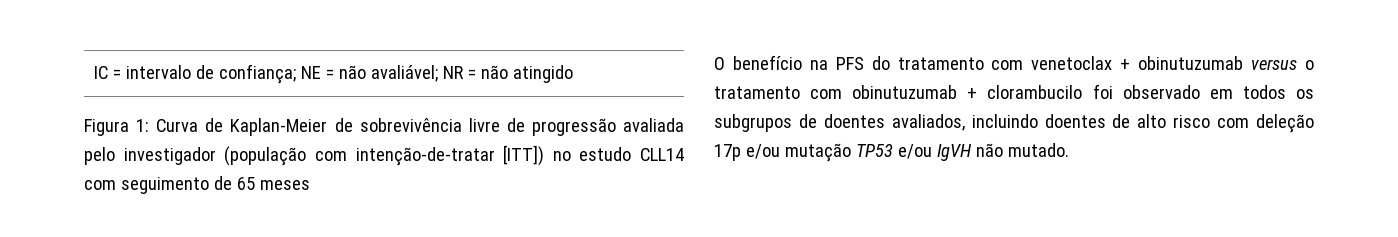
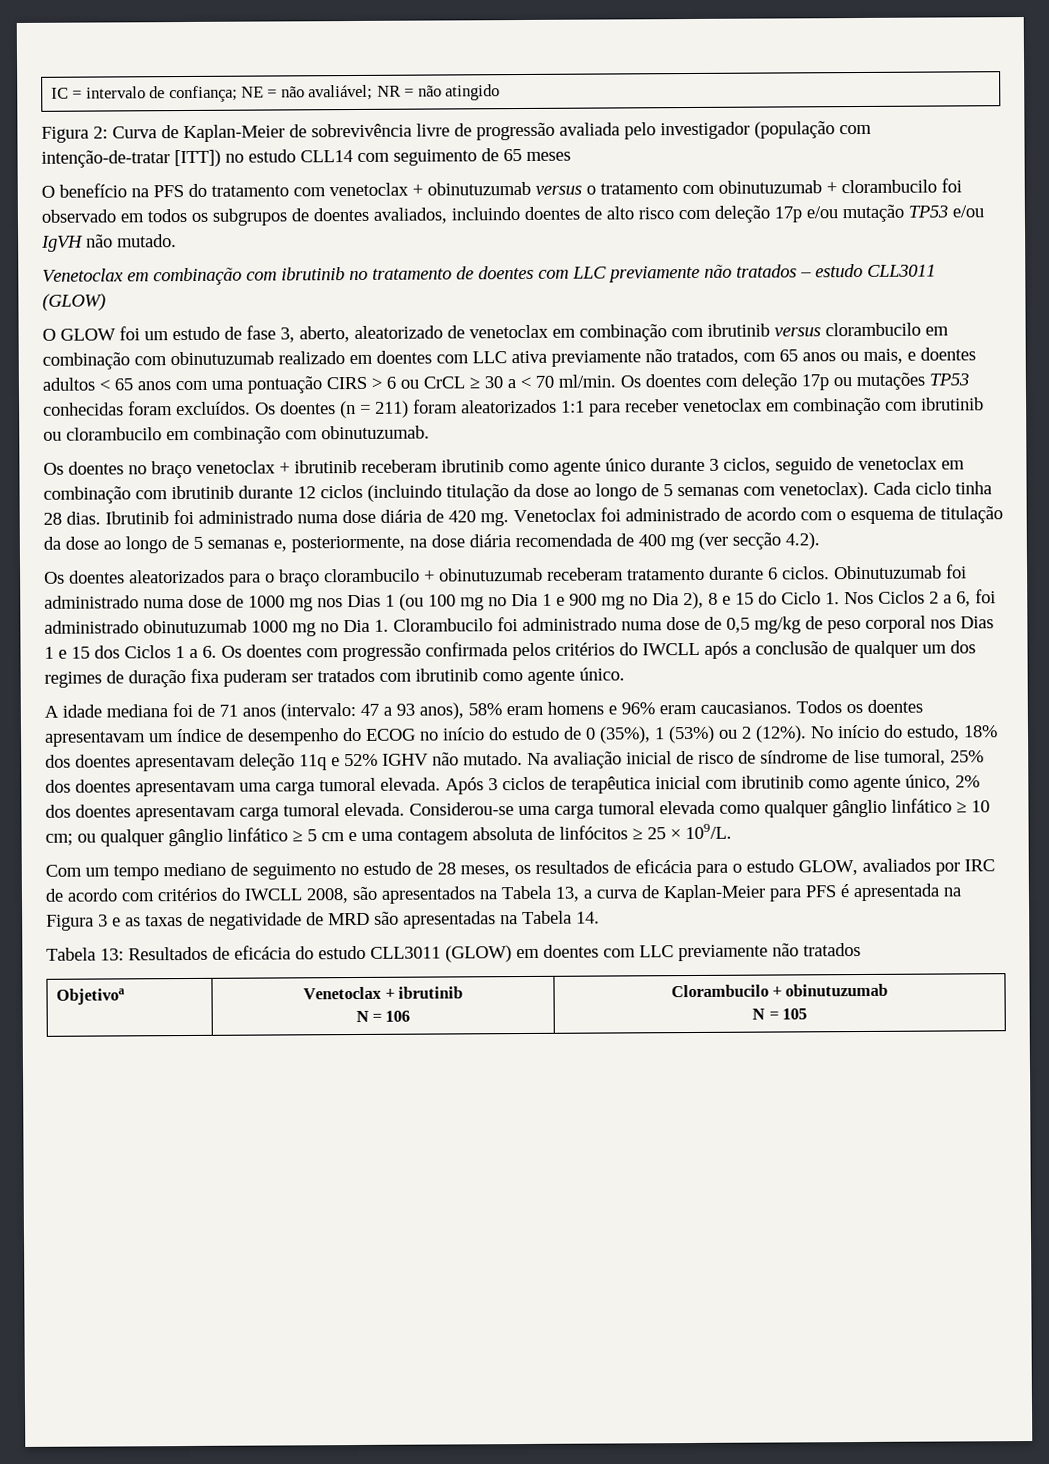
- Figura 1: Curva de Kaplan-Meier de sobrevivência livre de progressão avaliada pelo investigador (população com intenção-de-tratar [ITT]) no estudo CLL14 com seguimento de 65 meses
+ Figura 2: Curva de Kaplan-Meier de sobrevivência livre de progressão avaliada pelo investigador (população com intenção-de-tratar [ITT]) no estudo CLL14 com seguimento de 65 meses
+ Venetoclax em combinação com ibrutinib no tratamento de doentes com LLC previamente não tratados – estudo CLL3011 (GLOW)
+ O GLOW foi um estudo de fase 3, aberto, aleatorizado de venetoclax em combinação com ibrutinib versus clorambucilo em combinação com obinutuzumab realizado em doentes com LLC ativa previamente não tratados, com 65 anos ou mais, e doentes adultos < 65 anos com uma pontuação CIRS > 6 ou CrCL ≥ 30 a < 70 ml/min. Os doentes com deleção 17p ou mutações TP53 conhecidas foram excluídos. Os doentes (n = 211) foram aleatorizados 1:1 para receber venetoclax em combinação com ibrutinib ou clorambucilo em combinação com obinutuzumab.
+ Os doentes no braço venetoclax + ibrutinib receberam ibrutinib como agente único durante 3 ciclos, seguido de venetoclax em combinação com ibrutinib durante 12 ciclos (incluindo titulação da dose ao longo de 5 semanas com venetoclax). Cada ciclo tinha 28 dias. Ibrutinib foi administrado numa dose diária de 420 mg. Venetoclax foi administrado de acordo com o esquema de titulação da dose ao longo de 5 semanas e, posteriormente, na dose diária recomendada de 400 mg (ver secção 4.2).
+ Os doentes aleatorizados para o braço clorambucilo + obinutuzumab receberam tratamento durante 6 ciclos. Obinutuzumab foi administrado numa dose de 1000 mg nos Dias 1 (ou 100 mg no Dia 1 e 900 mg no Dia 2), 8 e 15 do Ciclo 1. Nos Ciclos 2 a 6, foi administrado obinutuzumab 1000 mg no Dia 1. Clorambucilo foi administrado numa dose de 0,5 mg/kg de peso corporal nos Dias 1 e 15 dos Ciclos 1 a 6. Os doentes com progressão confirmada pelos critérios do IWCLL após a conclusão de qualquer um dos regimes de duração fixa puderam ser tratados com ibrutinib como agente único.
+ A idade mediana foi de 71 anos (intervalo: 47 a 93 anos), 58% eram homens e 96% eram caucasianos. Todos os doentes apresentavam um índice de desempenho do ECOG no início do estudo de 0 (35%), 1 (53%) ou 2 (12%). No início do estudo, 18% dos doentes apresentavam deleção 11q e 52% IGHV não mutado. Na avaliação inicial de risco de síndrome de lise tumoral, 25% dos doentes apresentavam uma carga tumoral elevada. Após 3 ciclos de terapêutica inicial com ibrutinib como agente único, 2% dos doentes apresentavam carga tumoral elevada. Considerou-se uma carga tumoral elevada como qualquer gânglio linfático ≥ 10 cm; ou qualquer gânglio linfático ≥ 5 cm e uma contagem absoluta de linfócitos ≥ 25 × 109/L.
+ Com um tempo mediano de seguimento no estudo de 28 meses, os resultados de eficácia para o estudo GLOW, avaliados por IRC de acordo com critérios do IWCLL 2008, são apresentados na Tabela 13, a curva de Kaplan-Meier para PFS é apresentada na Figura 3 e as taxas de negatividade de MRD são apresentadas na Tabela 14.
+ Tabela 13: Resultados de eficácia do estudo CLL3011 (GLOW) em doentes com LLC previamente não tratados
+ Objetivoa | Venetoclax + ibrutinib
+ N = 106 | Clorambucilo + obinutuzumab
+ N = 105

